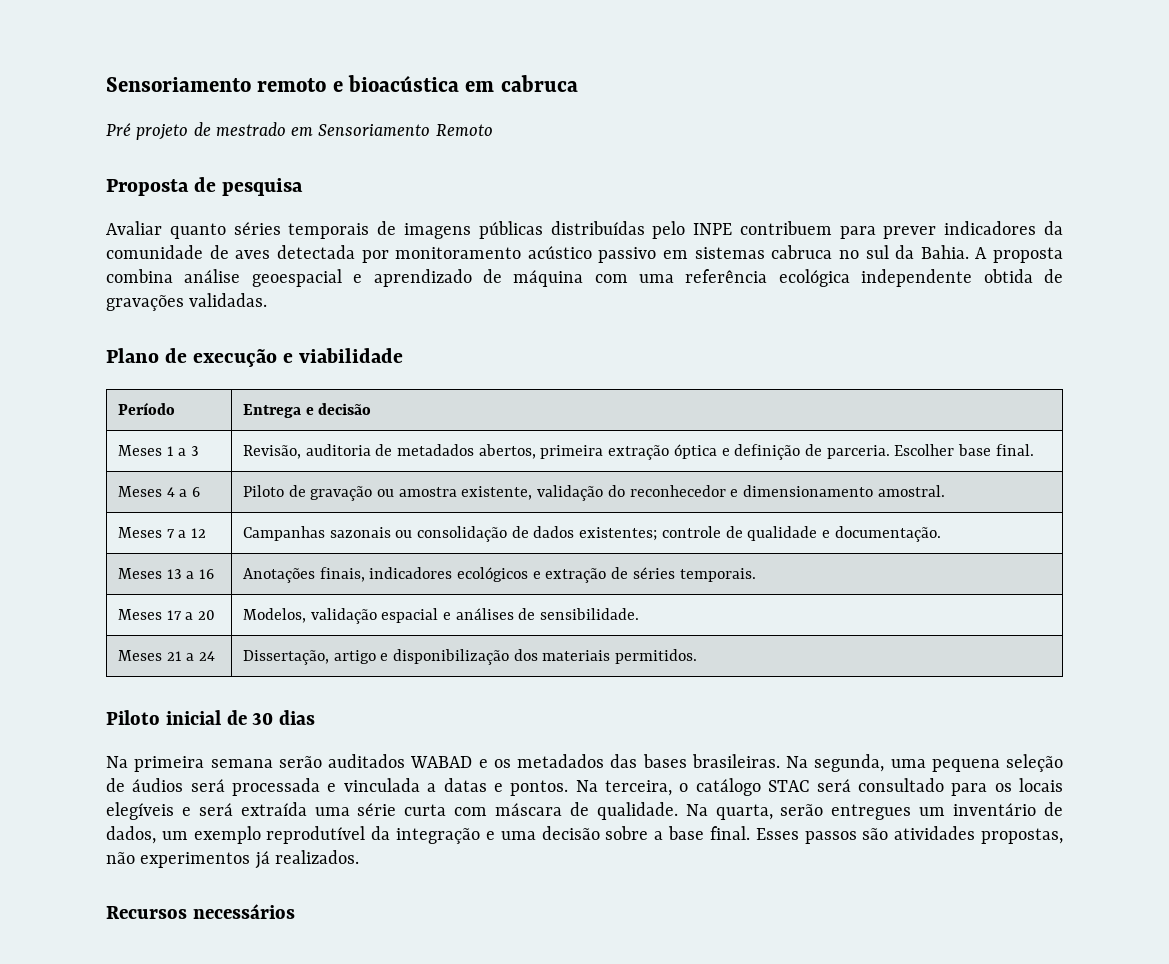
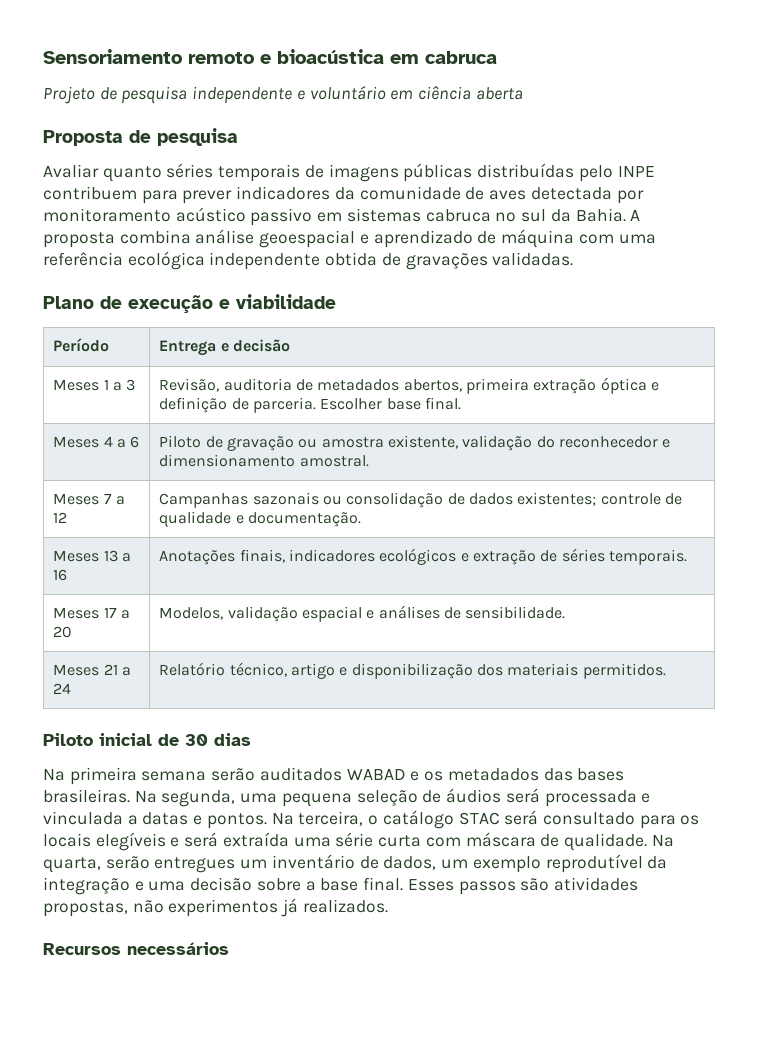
- Pré projeto de mestrado em Sensoriamento Remoto
+ Projeto de pesquisa independente e voluntário em ciência aberta
- Meses 21 a 24 | Dissertação, artigo e disponibilização dos materiais permitidos.
+ Meses 21 a 24 | Relatório técnico, artigo e disponibilização dos materiais permitidos.

